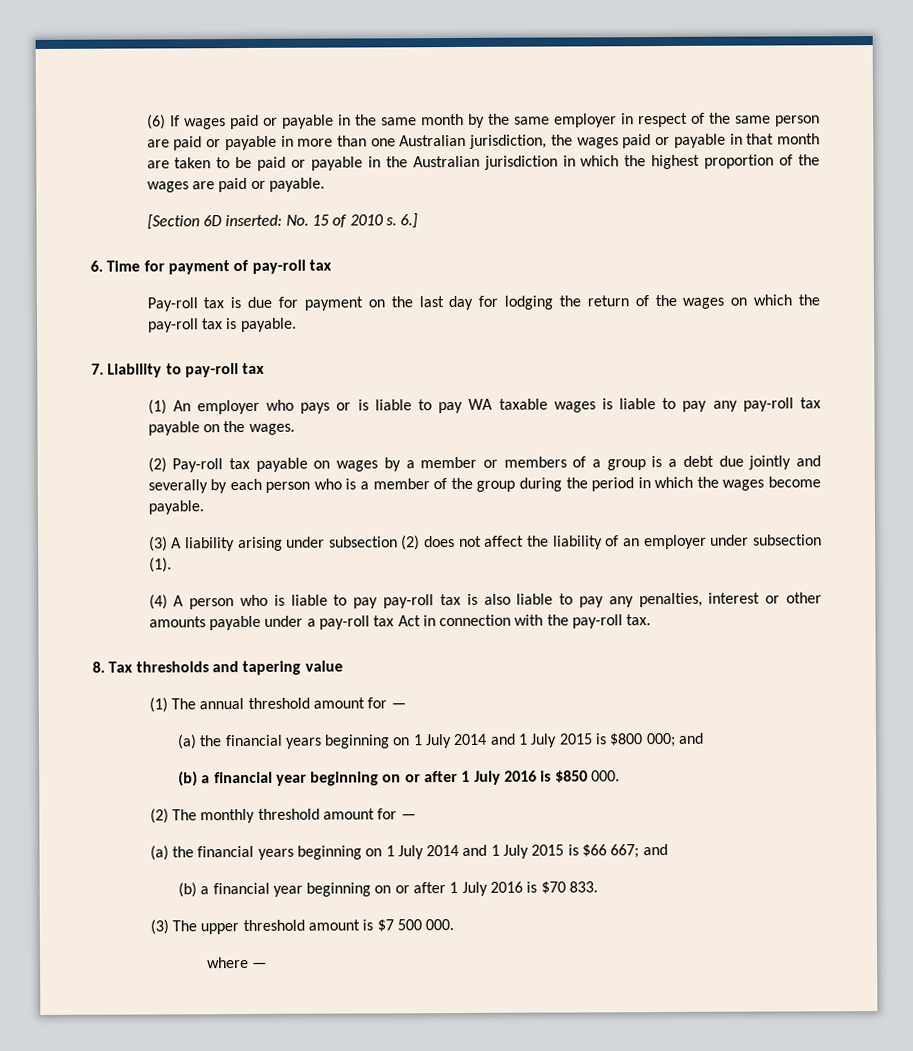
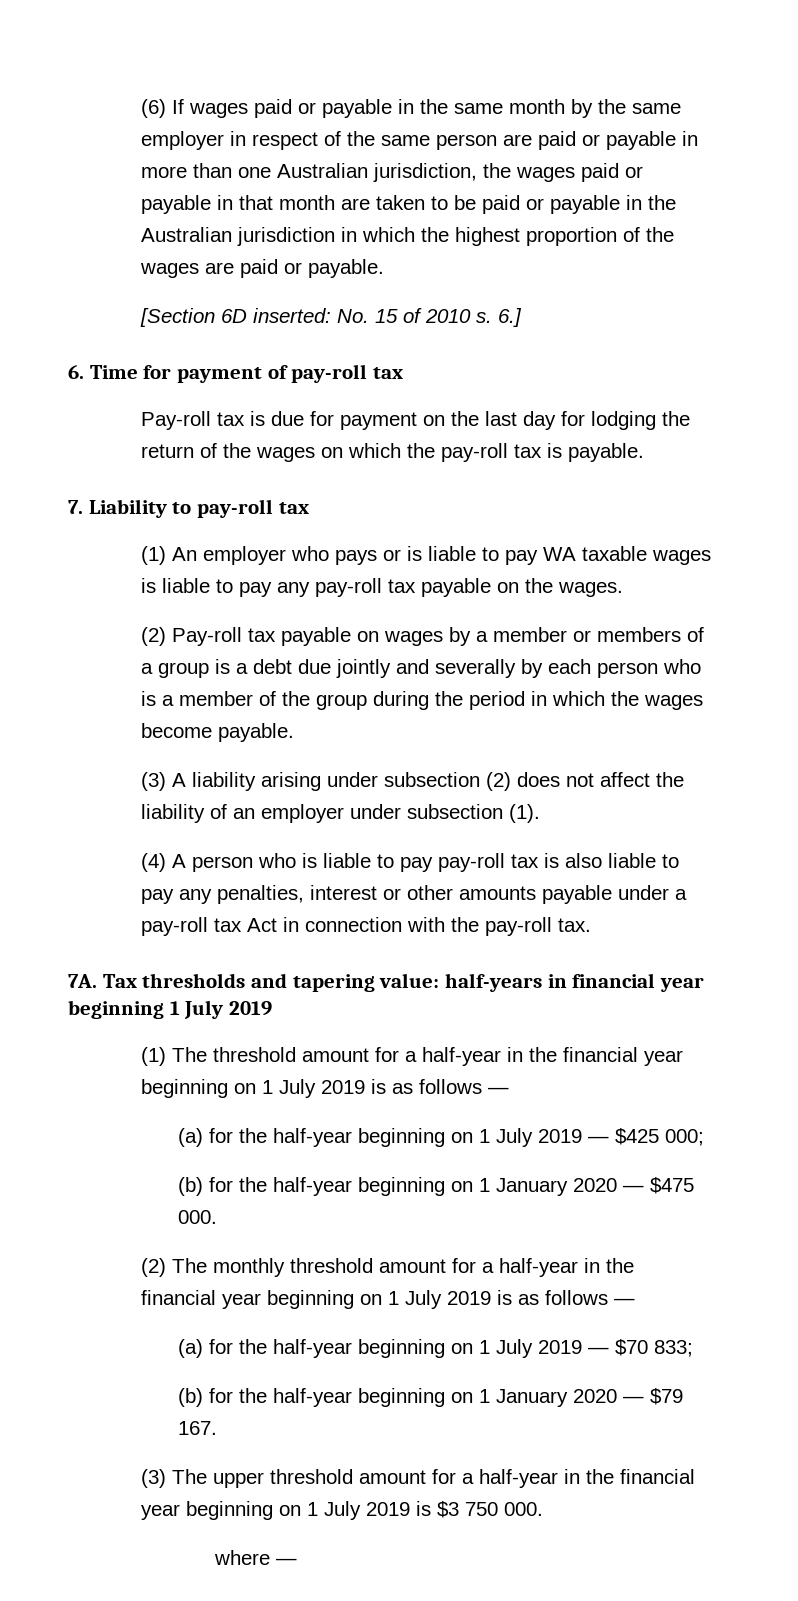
- 8. Tax thresholds and tapering value
+ 7A. Tax thresholds and tapering value: half-years in financial year beginning 1 July 2019
- (1) The annual threshold amount for —
- (a) the financial years beginning on 1 July 2014 and 1 July 2015 is $800 000; and
- (b) a financial year beginning on or after 1 July 2016 is $850 000.
+ (1) The threshold amount for a half-year in the financial year beginning on 1 July 2019 is as follows —
+ (a) for the half-year beginning on 1 July 2019 — $425 000;
+ (b) for the half-year beginning on 1 January 2020 — $475 000.
- (2) The monthly threshold amount for —
- (a) the financial years beginning on 1 July 2014 and 1 July 2015 is $66 667; and
- (b) a financial year beginning on or after 1 July 2016 is $70 833.
+ (2) The monthly threshold amount for a half-year in the financial year beginning on 1 July 2019 is as follows —
+ (a) for the half-year beginning on 1 July 2019 — $70 833;
+ (b) for the half-year beginning on 1 January 2020 — $79 167.
- (3) The upper threshold amount is $7 500 000.
+ (3) The upper threshold amount for a half-year in the financial year beginning on 1 July 2019 is $3 750 000.

